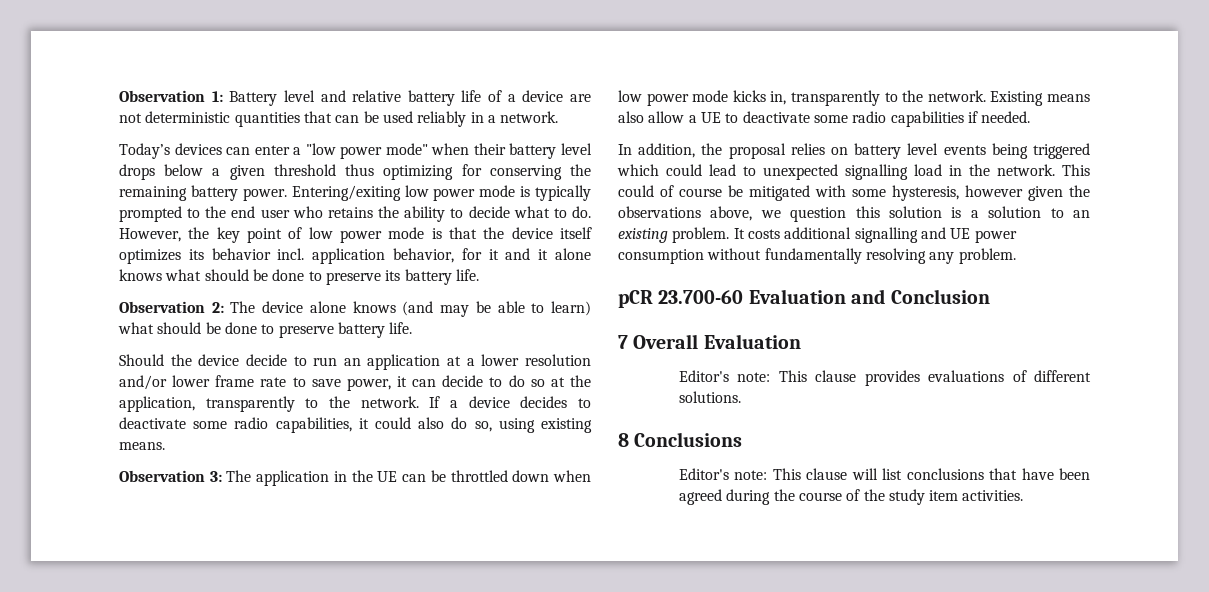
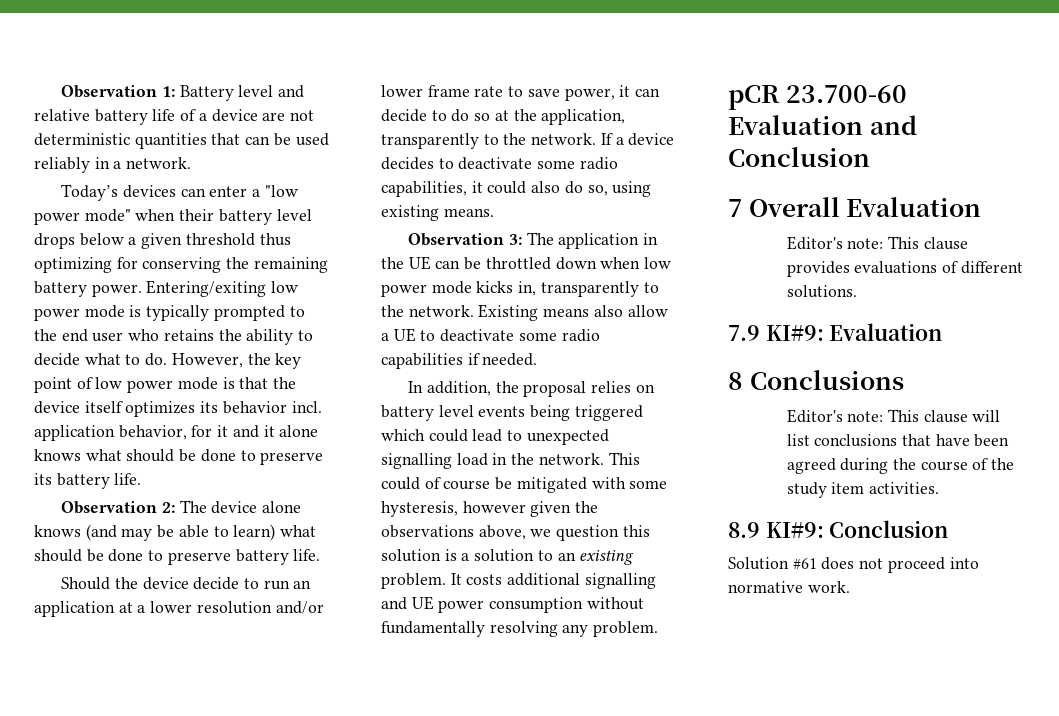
+ 7.9 KI#9: Evaluation
+ 8.9 KI#9: Conclusion
+ Solution #61 does not proceed into normative work.

